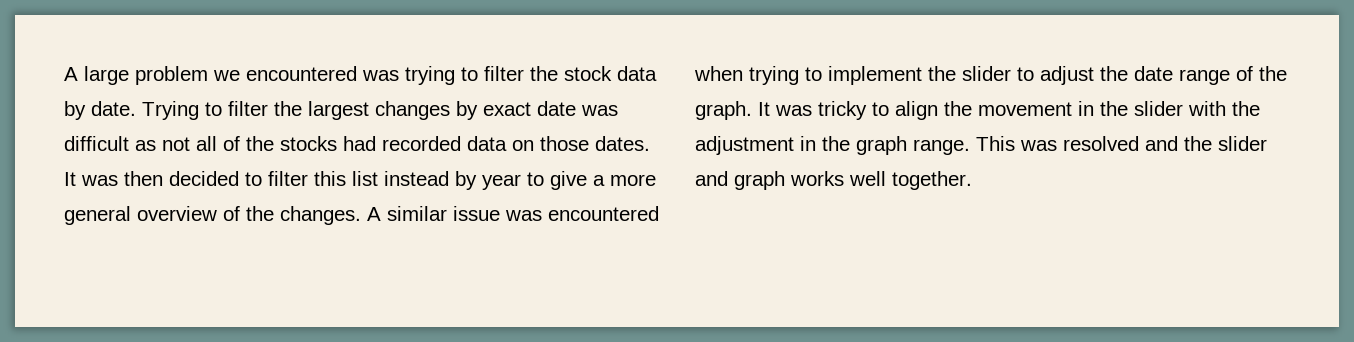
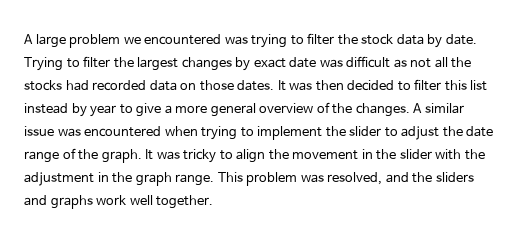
- Trying to filter the largest changes by exact date was difficult as not all of the stocks had recorded data on those dates.
+ Trying to filter the largest changes by exact date was difficult as not all the stocks had recorded data on those dates.
- This was resolved and the slider and graph works well together.
+ This problem was resolved, and the sliders and graphs work well together.

